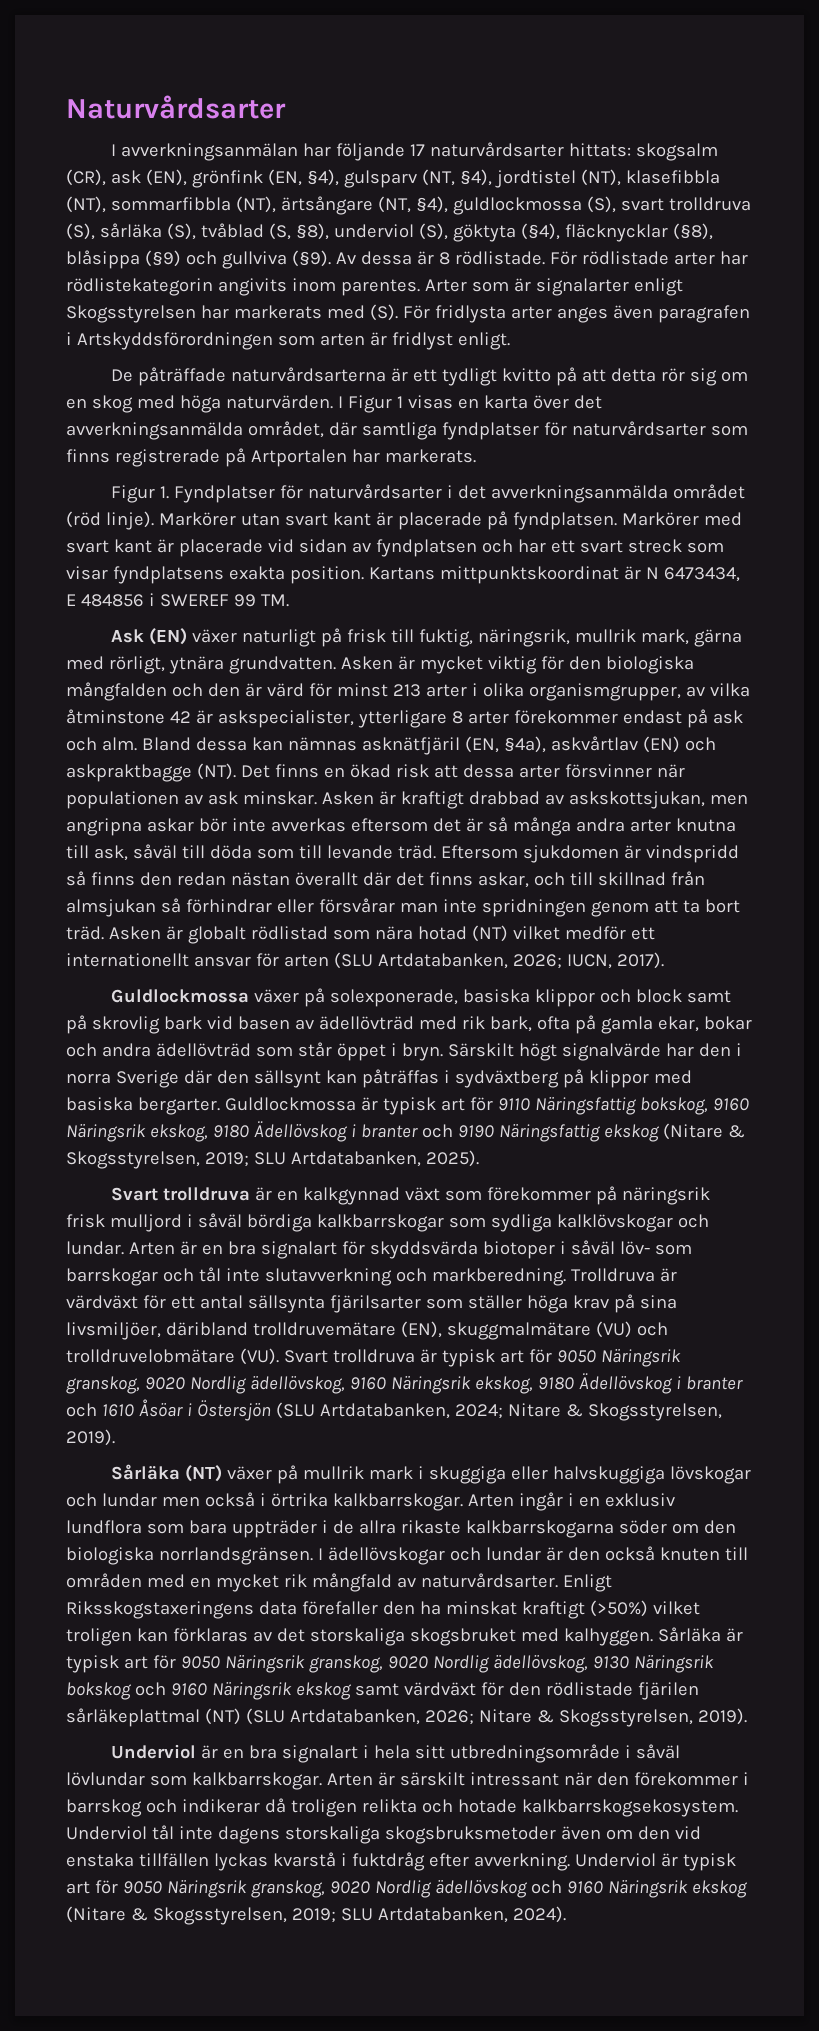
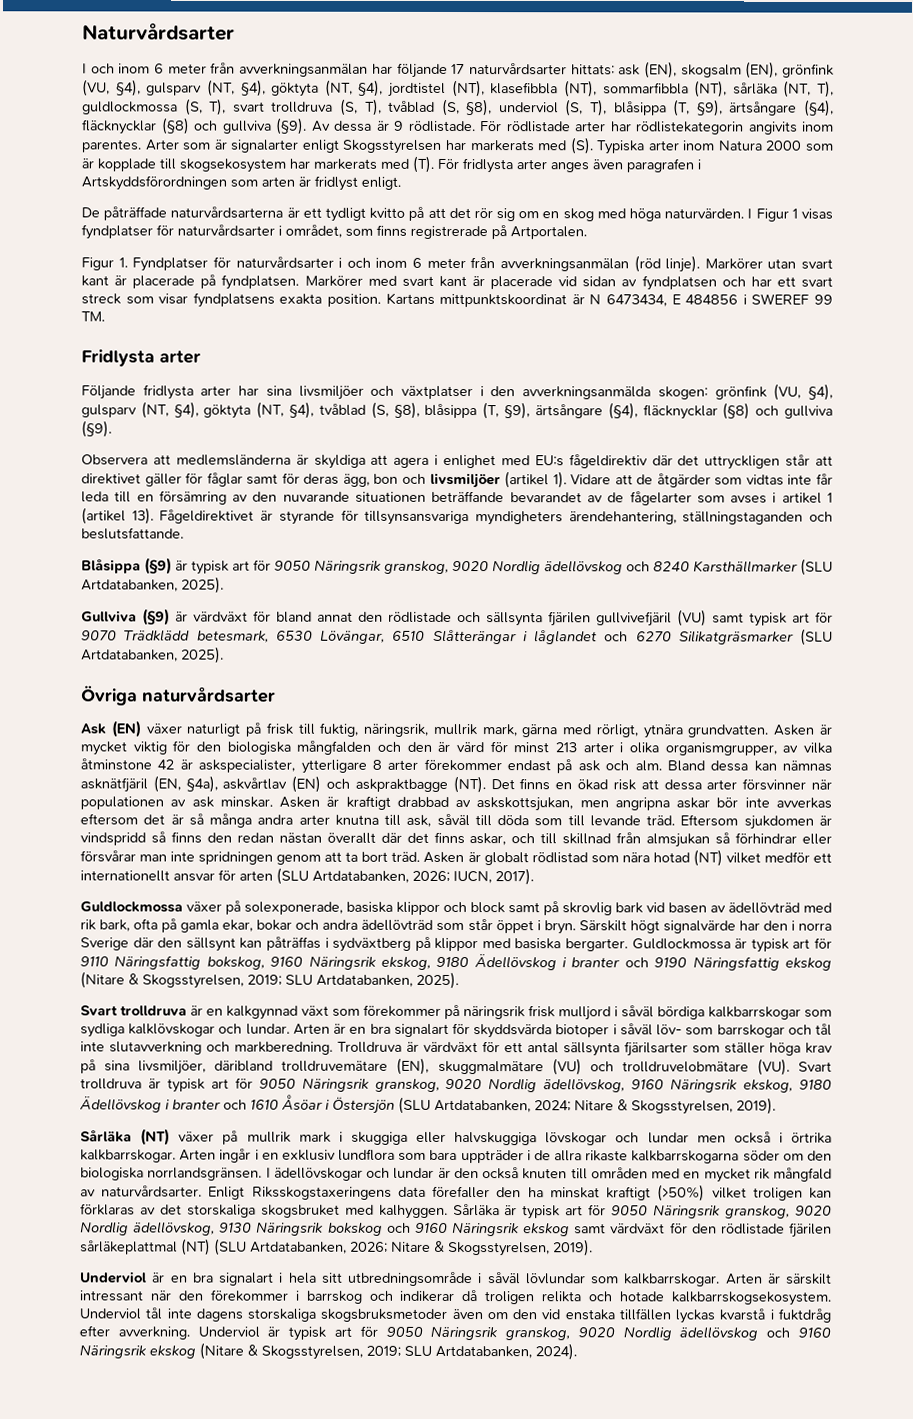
- I avverkningsanmälan har följande 17 naturvårdsarter hittats: skogsalm (CR), ask (EN), grönfink (EN, §4), gulsparv (NT, §4), jordtistel (NT), klasefibbla (NT), sommarfibbla (NT), ärtsångare (NT, §4), guldlockmossa (S), svart trolldruva (S), sårläka (S), tvåblad (S, §8), underviol (S), göktyta (§4), fläcknycklar (§8), blåsippa (§9) och gullviva (§9).
+ I och inom 6 meter från avverkningsanmälan har följande 17 naturvårdsarter hittats: ask (EN), skogsalm (EN), grönfink (VU, §4), gulsparv (NT, §4), göktyta (NT, §4), jordtistel (NT), klasefibbla (NT), sommarfibbla (NT), sårläka (NT, T), guldlockmossa (S, T), svart trolldruva (S, T), tvåblad (S, §8), underviol (S, T), blåsippa (T, §9), ärtsångare (§4), fläcknycklar (§8) och gullviva (§9).
- Av dessa är 8 rödlistade.
+ Av dessa är 9 rödlistade.
- Arter som är signalarter enligt Skogsstyrelsen har markerats med (S). För fridlysta arter anges även paragrafen i Artskyddsförordningen som arten är fridlyst enligt.
+ Arter som är signalarter enligt Skogsstyrelsen har markerats med (S). Typiska arter inom Natura 2000 som är kopplade till skogsekosystem har markerats med (T). För fridlysta arter anges även paragrafen i Artskyddsförordningen som arten är fridlyst enligt.
- De påträffade naturvårdsarterna är ett tydligt kvitto på att detta rör sig om en skog med höga naturvärden.
+ De påträffade naturvårdsarterna är ett tydligt kvitto på att det rör sig om en skog med höga naturvärden.
- I Figur 1 visas en karta över det avverkningsanmälda området, där samtliga fyndplatser för naturvårdsarter som finns registrerade på Artportalen har markerats.
+ I Figur 1 visas fyndplatser för naturvårdsarter i området, som finns registrerade på Artportalen.
- Figur 1. Fyndplatser för naturvårdsarter i det avverkningsanmälda området (röd linje).
+ Figur 1. Fyndplatser för naturvårdsarter i och inom 6 meter från avverkningsanmälan (röd linje).
+ Fridlysta arter
+ Följande fridlysta arter har sina livsmiljöer och växtplatser i den avverkningsanmälda skogen: grönfink (VU, §4), gulsparv (NT, §4), göktyta (NT, §4), tvåblad (S, §8), blåsippa (T, §9), ärtsångare (§4), fläcknycklar (§8) och gullviva (§9).
+ Observera att medlemsländerna är skyldiga att agera i enlighet med EU:s fågeldirektiv där det uttryckligen står att direktivet gäller för fåglar samt för deras ägg, bon och livsmiljöer (artikel 1). Vidare att de åtgärder som vidtas inte får leda till en försämring av den nuvarande situationen beträffande bevarandet av de fågelarter som avses i artikel 1 (artikel 13). Fågeldirektivet är styrande för tillsynsansvariga myndigheters ärendehantering, ställningstaganden och beslutsfattande.
+ Blåsippa (§9) är typisk art för 9050 Näringsrik granskog, 9020 Nordlig ädellövskog och 8240 Karsthällmarker (SLU Artdatabanken, 2025).
+ Gullviva (§9) är värdväxt för bland annat den rödlistade och sällsynta fjärilen gullvivefjäril (VU) samt typisk art för 9070 Trädklädd betesmark, 6530 Lövängar, 6510 Slåtterängar i låglandet och 6270 Silikatgräsmarker (SLU Artdatabanken, 2025).
+ Övriga naturvårdsarter

